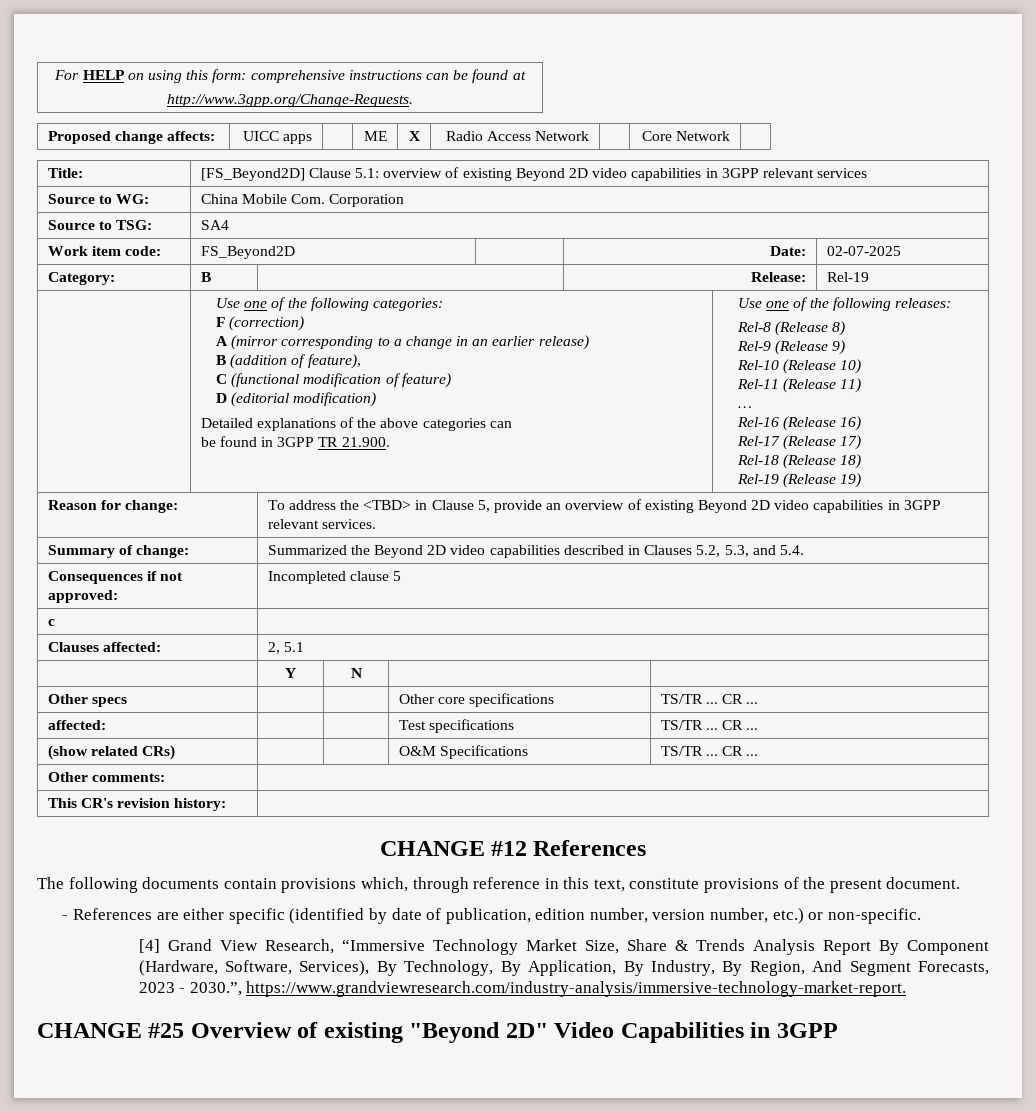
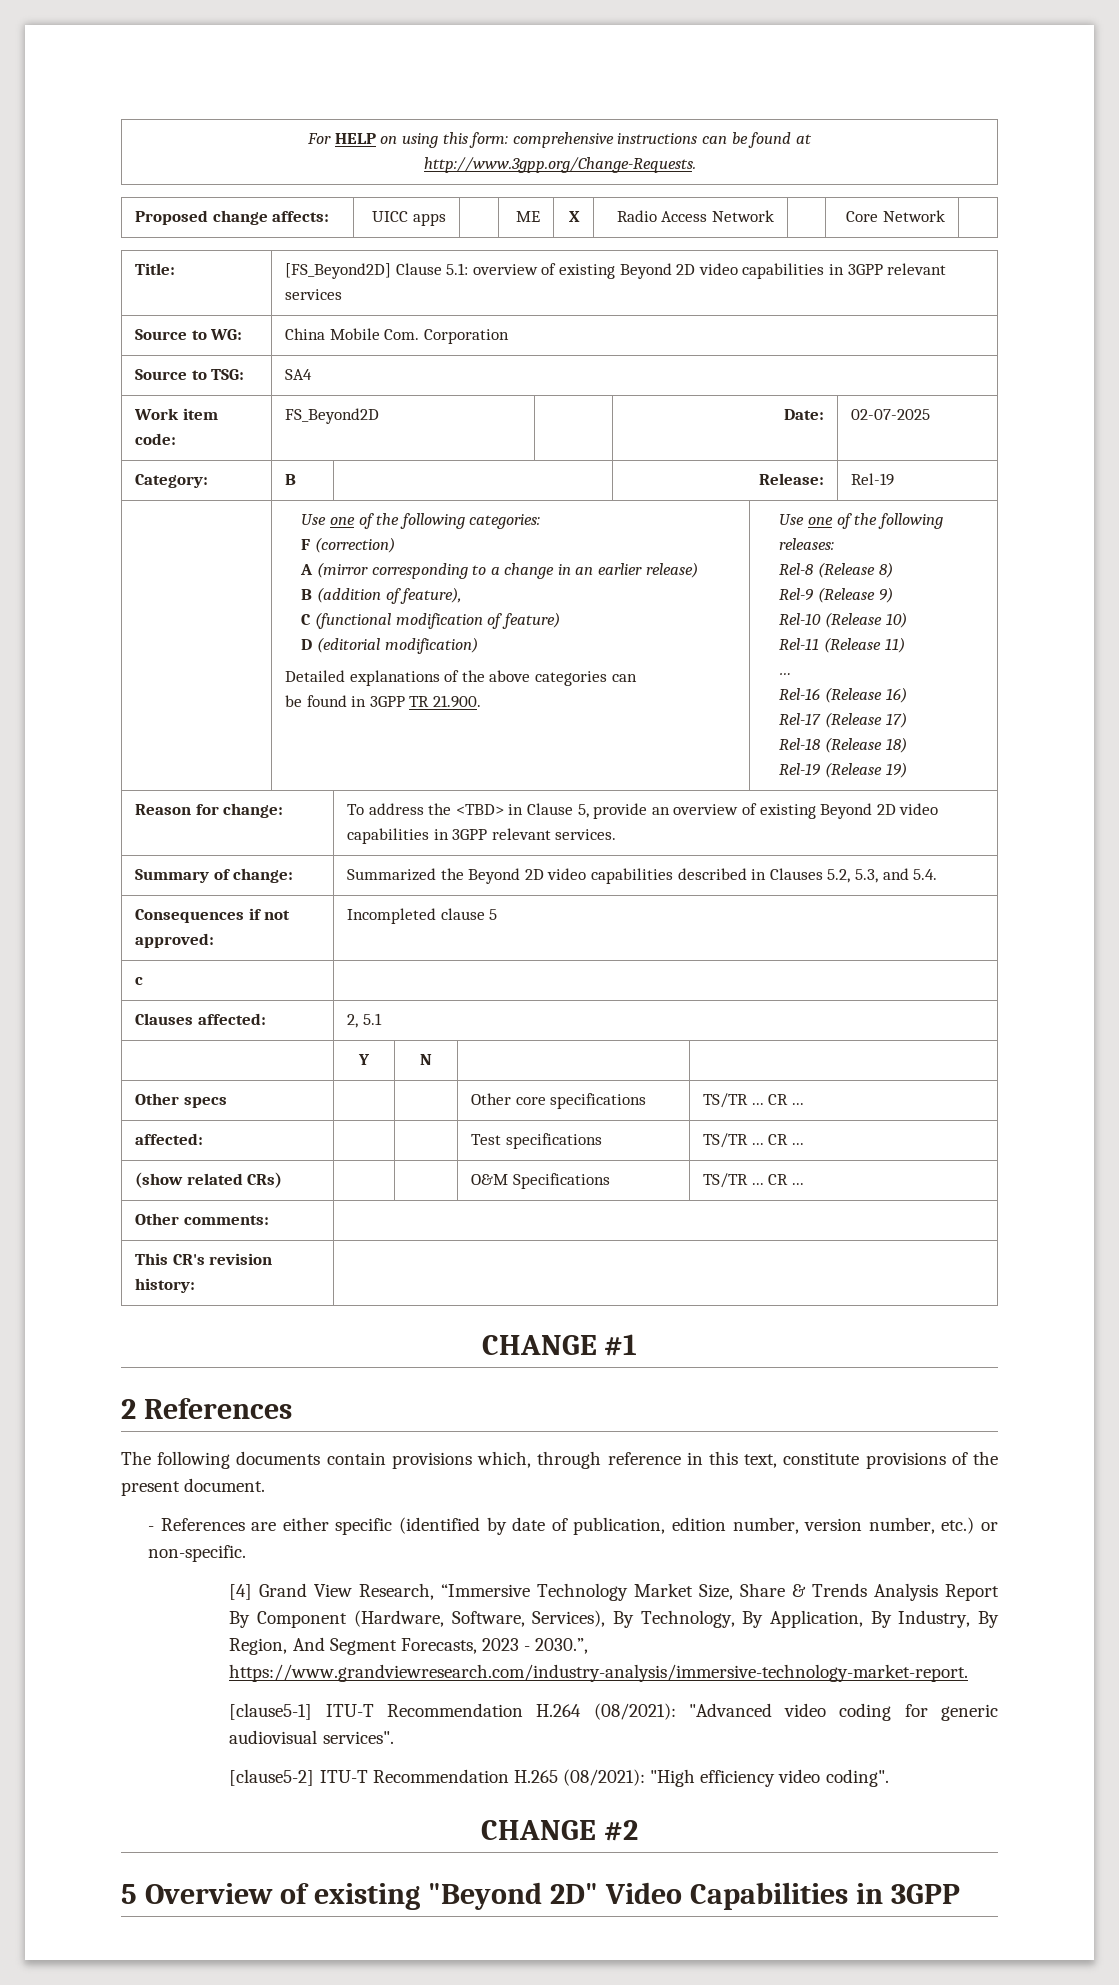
- CHANGE #12 References
+ CHANGE #1
+ 2 References
- CHANGE #25 Overview of existing "Beyond 2D" Video Capabilities in 3GPP
+ [clause5-1] ITU-T Recommendation H.264 (08/2021): "Advanced video coding for generic audiovisual services".
+ [clause5-2] ITU-T Recommendation H.265 (08/2021): "High efficiency video coding".
+ CHANGE #2
+ 5 Overview of existing "Beyond 2D" Video Capabilities in 3GPP

